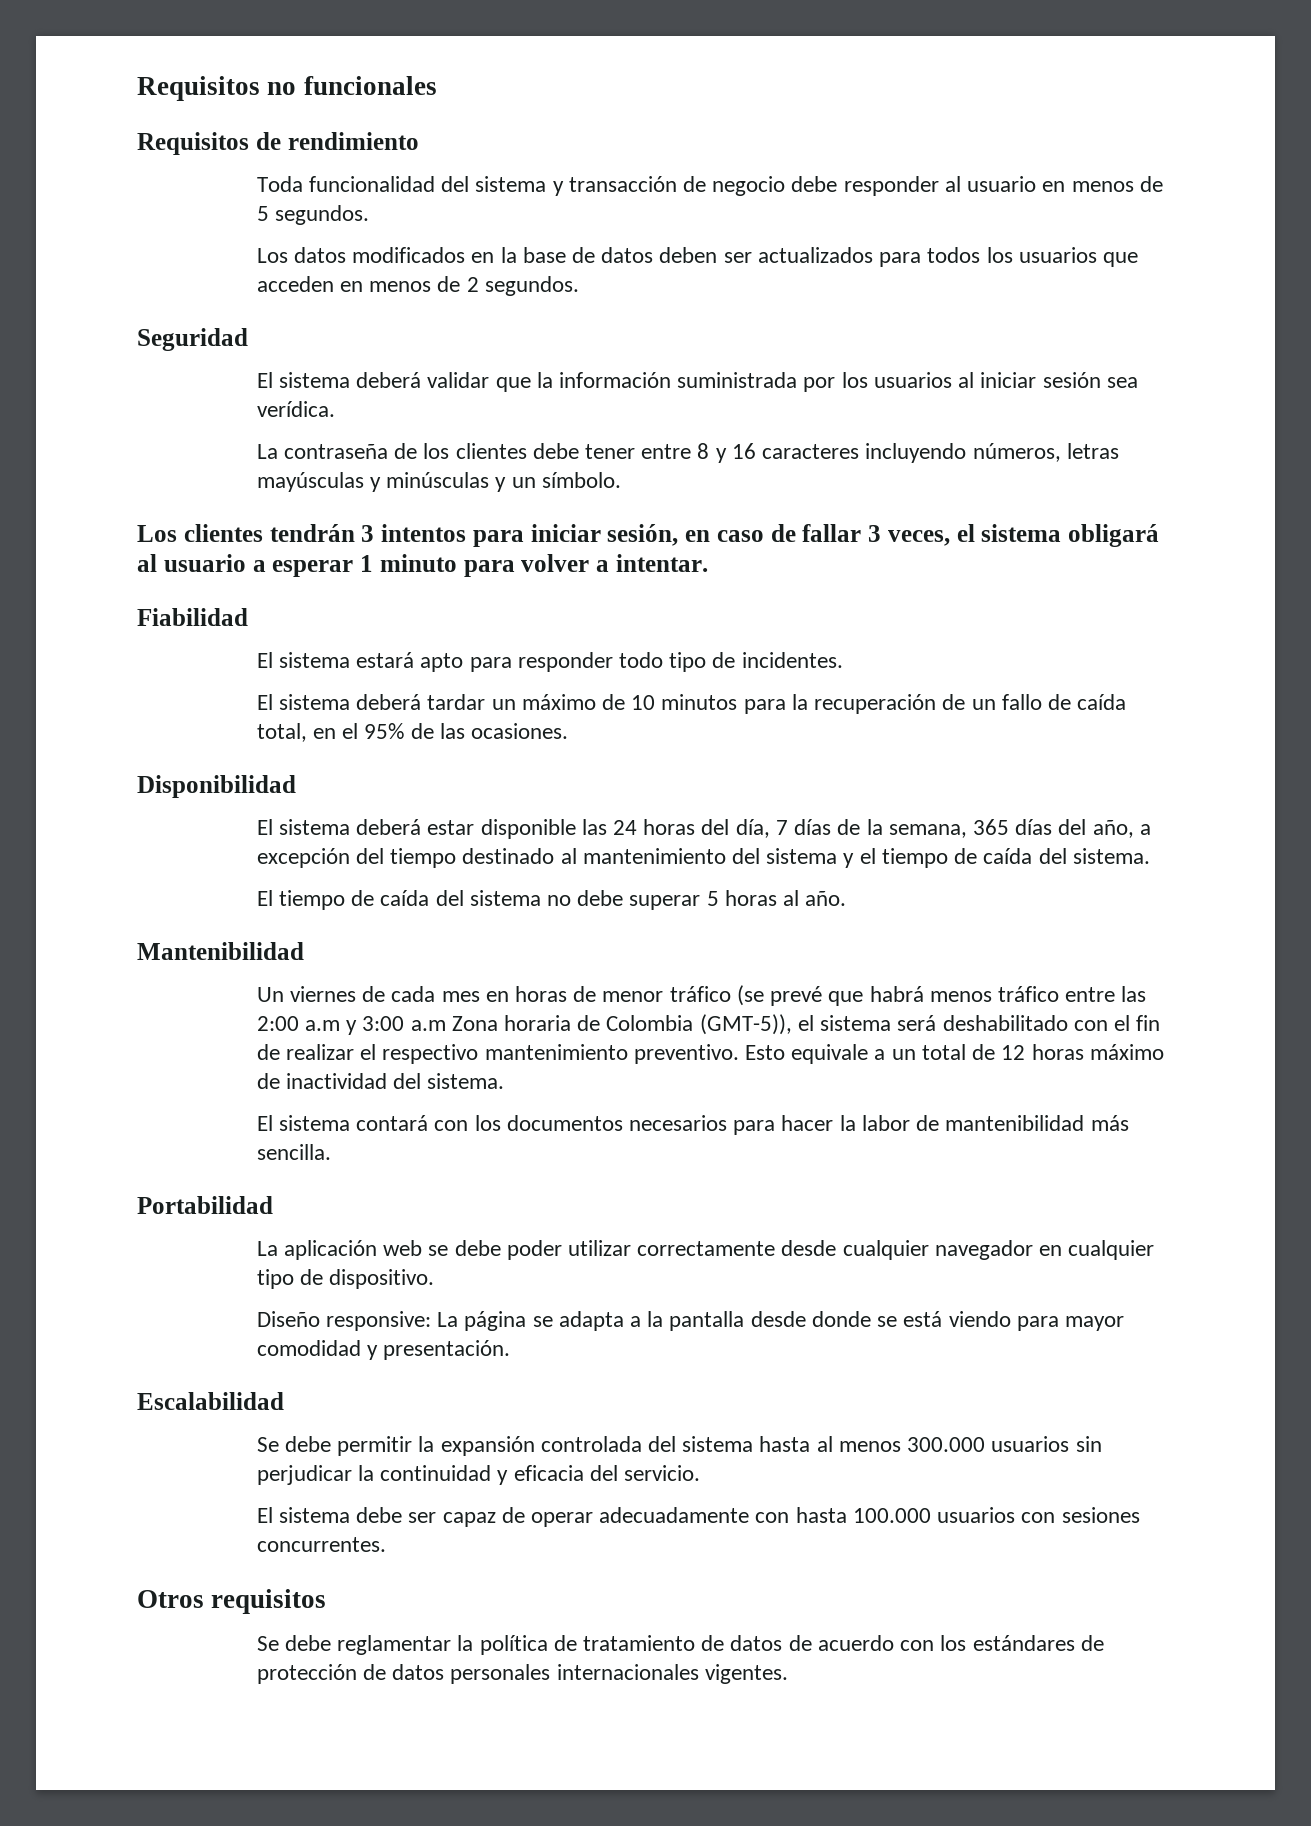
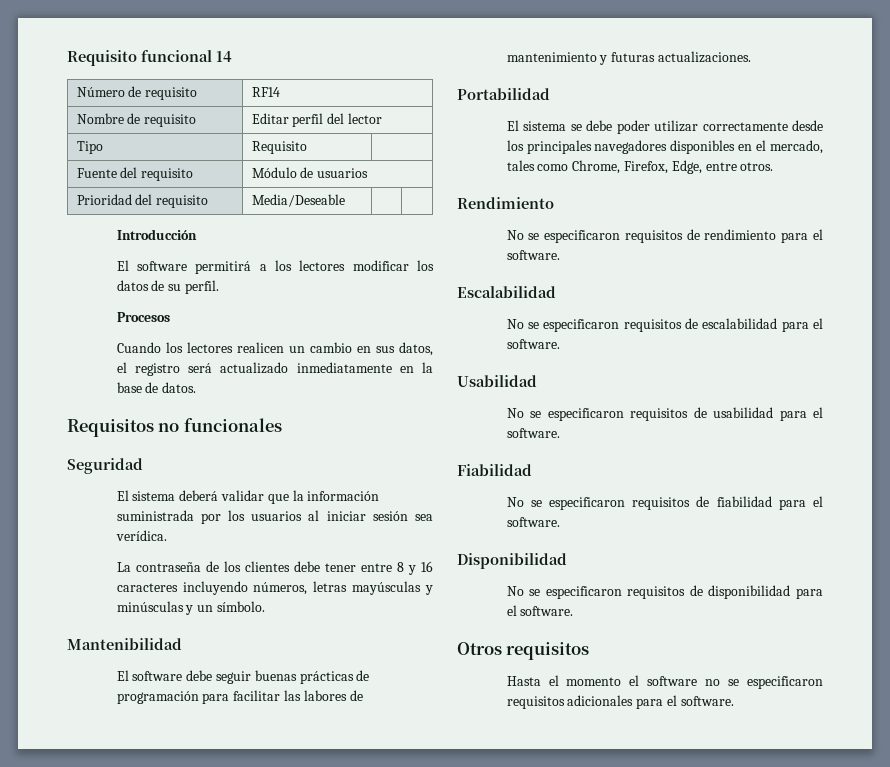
+ Requisito funcional 14
+ Número de requisito | RF14
+ Nombre de requisito | Editar perfil del lector
+ Tipo | Requisito |
+ Fuente del requisito | Módulo de usuarios
+ Prioridad del requisito | Media/Deseable | |
+ Introducción
+ El software permitirá a los lectores modificar los datos de su perfil.
+ Procesos
+ Cuando los lectores realicen un cambio en sus datos, el registro será actualizado inmediatamente en la base de datos.
  Requisitos no funcionales
- Requisitos de rendimiento
- Toda funcionalidad del sistema y transacción de negocio debe responder al usuario en menos de 5 segundos.
- Los datos modificados en la base de datos deben ser actualizados para todos los usuarios que acceden en menos de 2 segundos.
- Los clientes tendrán 3 intentos para iniciar sesión, en caso de fallar 3 veces, el sistema obligará al usuario a esperar 1 minuto para volver a intentar.
+ Mantenibilidad
+ El software debe seguir buenas prácticas de programación para facilitar las labores de mantenimiento y futuras actualizaciones.
+ Portabilidad
+ El sistema se debe poder utilizar correctamente desde los principales navegadores disponibles en el mercado, tales como Chrome, Firefox, Edge, entre otros.
+ Rendimiento
+ No se especificaron requisitos de rendimiento para el software.
+ Escalabilidad
+ No se especificaron requisitos de escalabilidad para el software.
+ Usabilidad
+ No se especificaron requisitos de usabilidad para el software.
  Fiabilidad
- El sistema estará apto para responder todo tipo de incidentes.
- El sistema deberá tardar un máximo de 10 minutos para la recuperación de un fallo de caída total, en el 95% de las ocasiones.
+ No se especificaron requisitos de fiabilidad para el software.
  Disponibilidad
- El sistema deberá estar disponible las 24 horas del día, 7 días de la semana, 365 días del año, a excepción del tiempo destinado al mantenimiento del sistema y el tiempo de caída del sistema.
- El tiempo de caída del sistema no debe superar 5 horas al año.
- Mantenibilidad
- Un viernes de cada mes en horas de menor tráfico (se prevé que habrá menos tráfico entre las 2:00 a.m y 3:00 a.m Zona horaria de Colombia (GMT-5)), el sistema será deshabilitado con el fin de realizar el respectivo mantenimiento preventivo. Esto equivale a un total de 12 horas máximo de inactividad del sistema.
- El sistema contará con los documentos necesarios para hacer la labor de mantenibilidad más sencilla.
- Portabilidad
- La aplicación web se debe poder utilizar correctamente desde cualquier navegador en cualquier tipo de dispositivo.
- Diseño responsive: La página se adapta a la pantalla desde donde se está viendo para mayor comodidad y presentación.
- Escalabilidad
- Se debe permitir la expansión controlada del sistema hasta al menos 300.000 usuarios sin perjudicar la continuidad y eficacia del servicio.
- El sistema debe ser capaz de operar adecuadamente con hasta 100.000 usuarios con sesiones concurrentes.
+ No se especificaron requisitos de disponibilidad para el software.
  Otros requisitos
- Se debe reglamentar la política de tratamiento de datos de acuerdo con los estándares de protección de datos personales internacionales vigentes.
+ Hasta el momento el software no se especificaron requisitos adicionales para el software.

